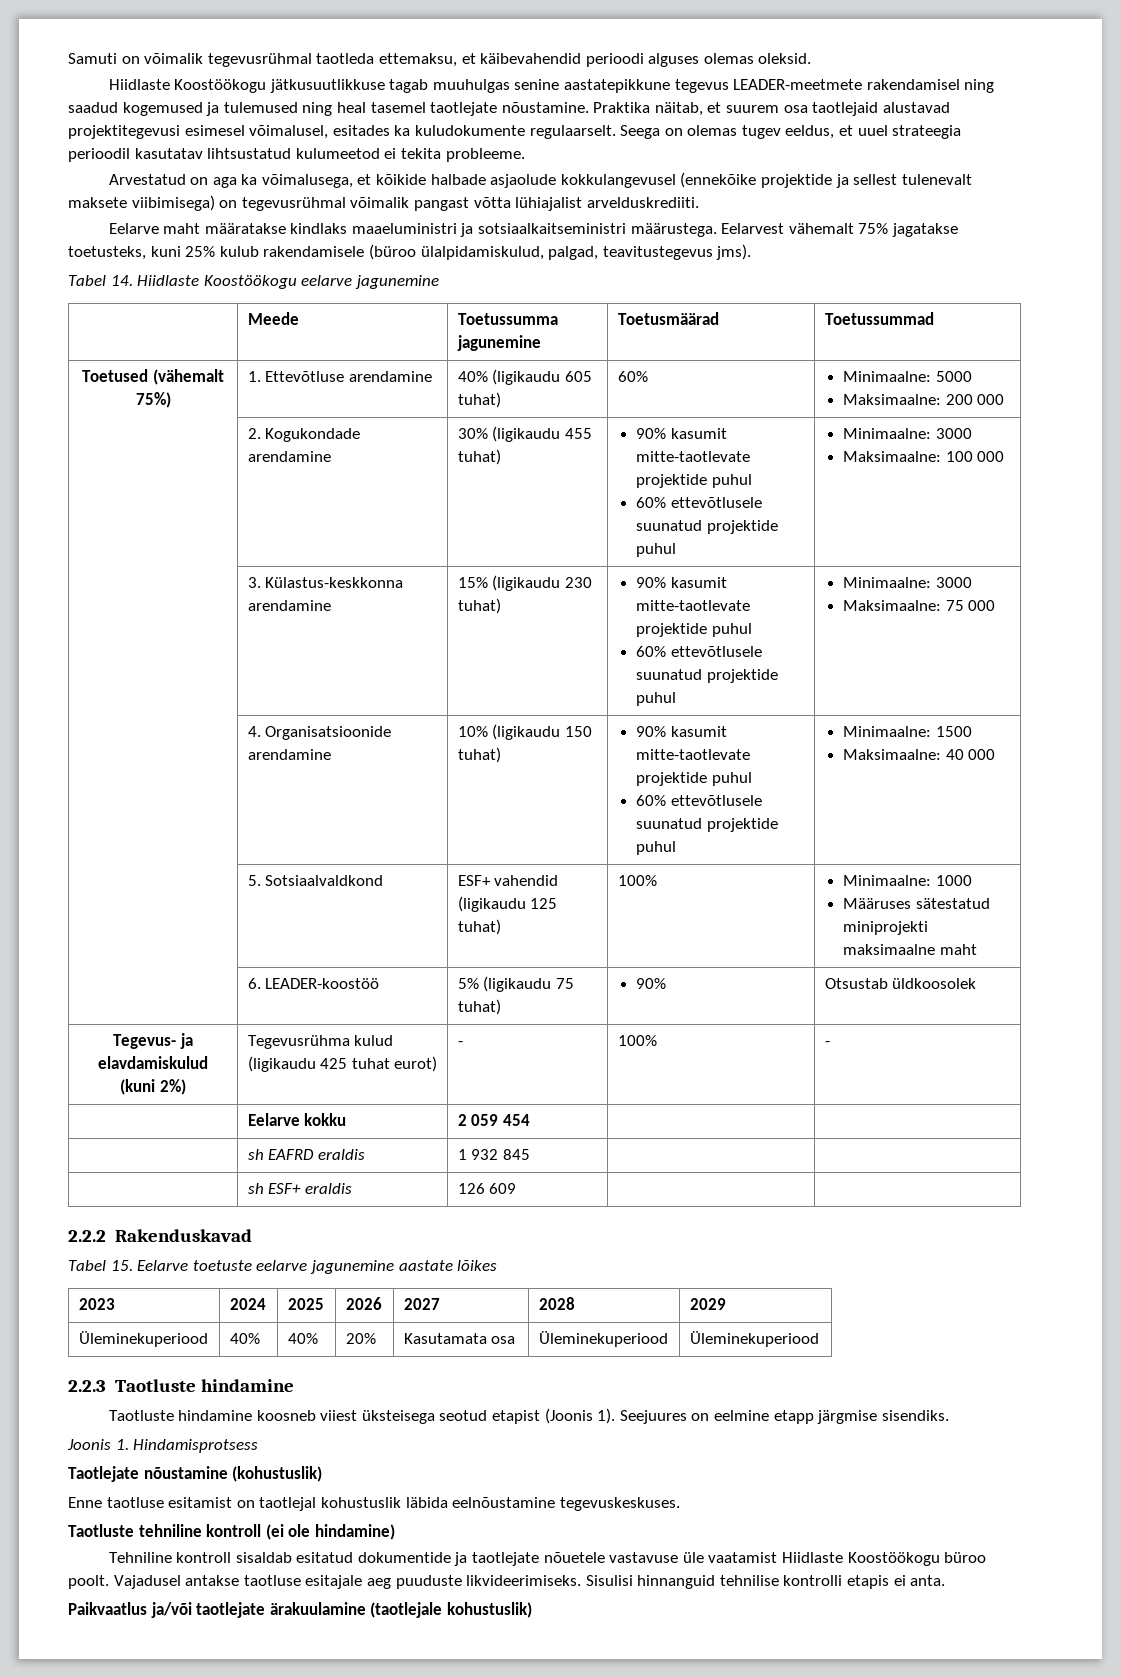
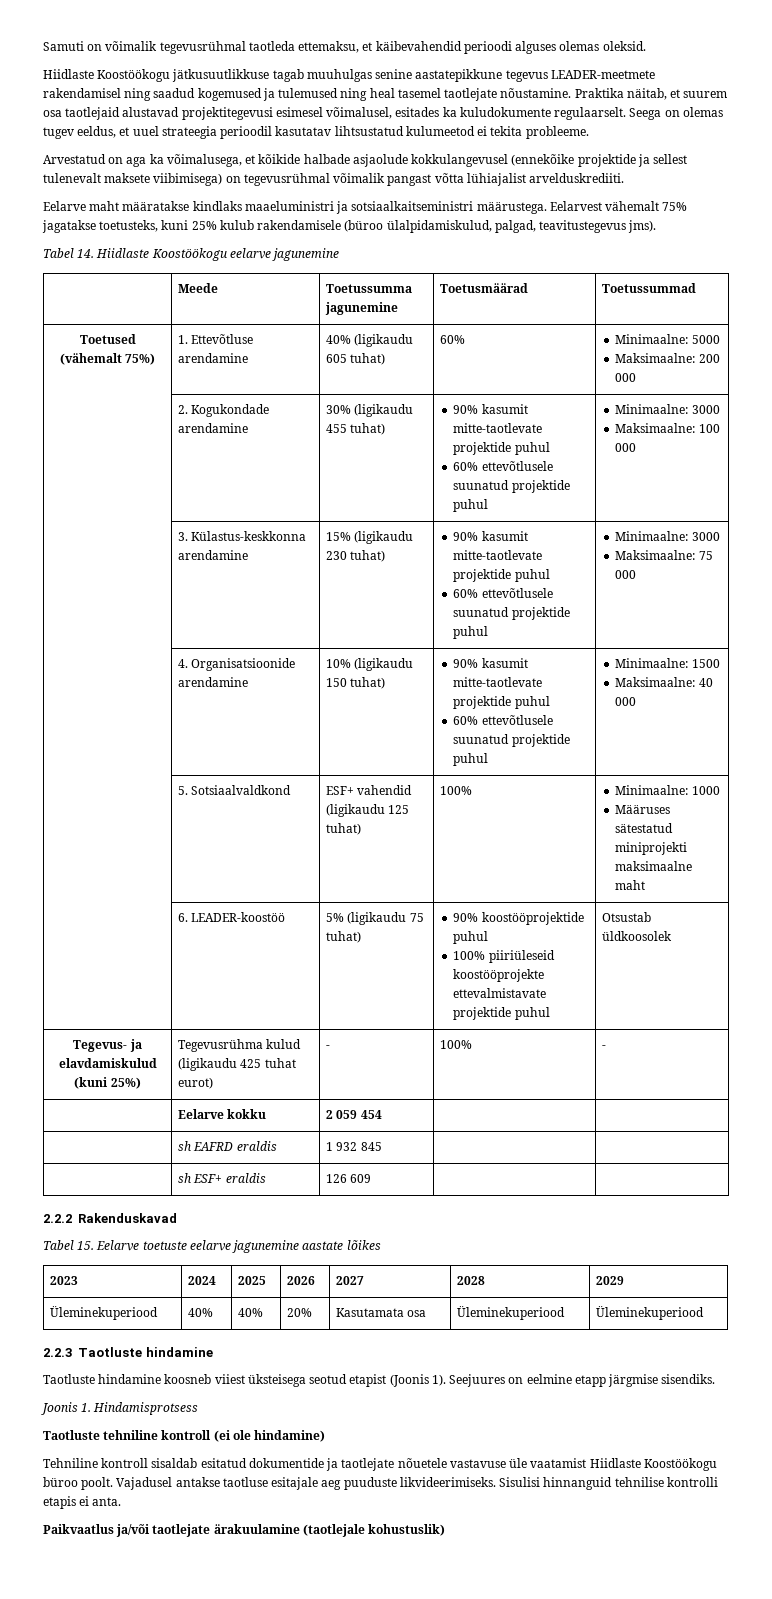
- | 6. LEADER-koostöö | 5% (ligikaudu 75 tuhat) | 90% | Otsustab üldkoosolek
+ | 6. LEADER-koostöö | 5% (ligikaudu 75 tuhat) | 90% koostööprojektide puhul
+ 100% piiriüleseid koostööprojekte ettevalmistavate projektide puhul | Otsustab üldkoosolek
- Tegevus- ja elavdamiskulud (kuni 2%) | Tegevusrühma kulud (ligikaudu 425 tuhat eurot) | - | 100% | -
+ Tegevus- ja elavdamiskulud (kuni 25%) | Tegevusrühma kulud (ligikaudu 425 tuhat eurot) | - | 100% | -
- Taotlejate nõustamine (kohustuslik)
- Enne taotluse esitamist on taotlejal kohustuslik läbida eelnõustamine tegevuskeskuses.

